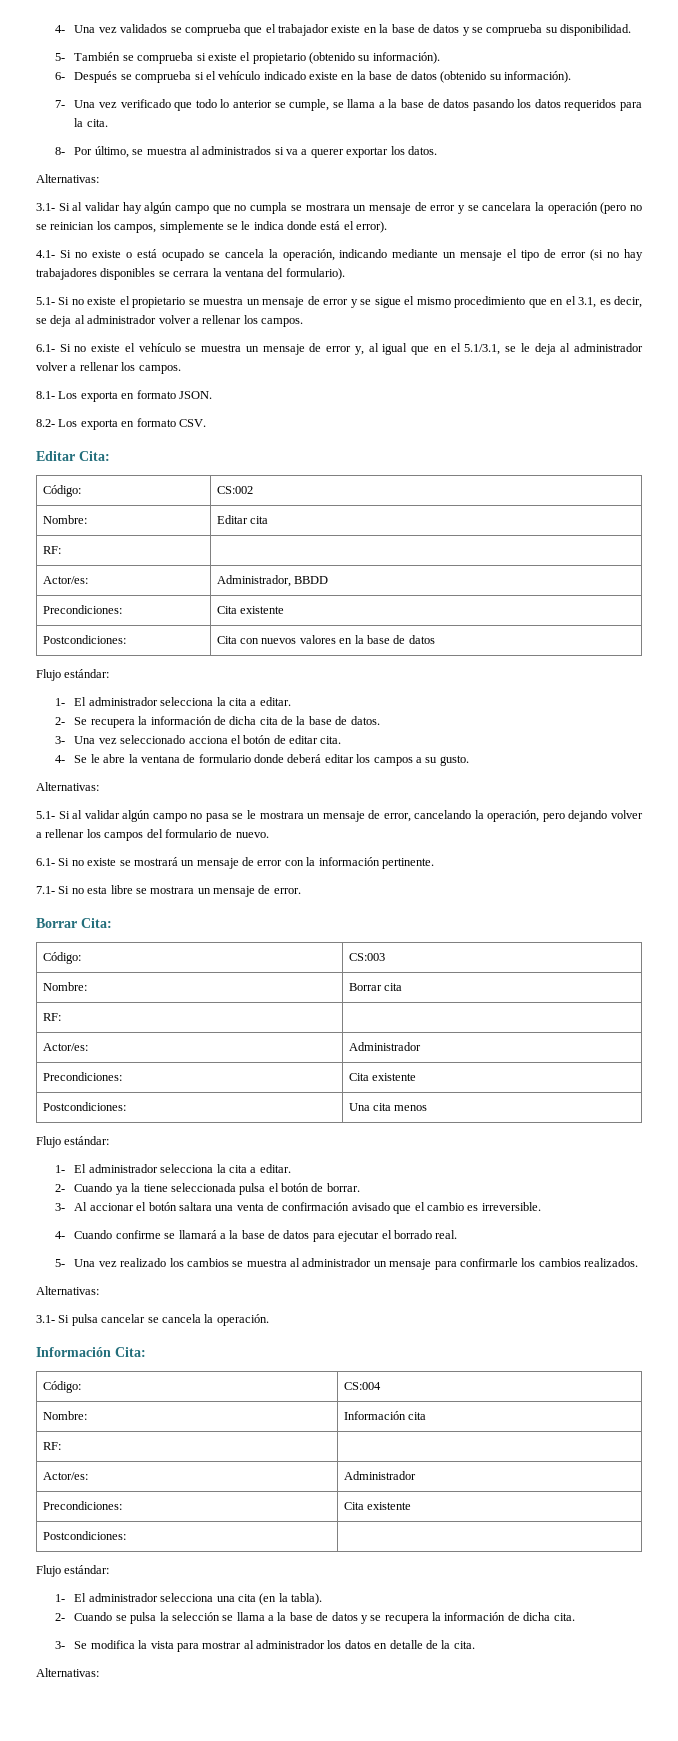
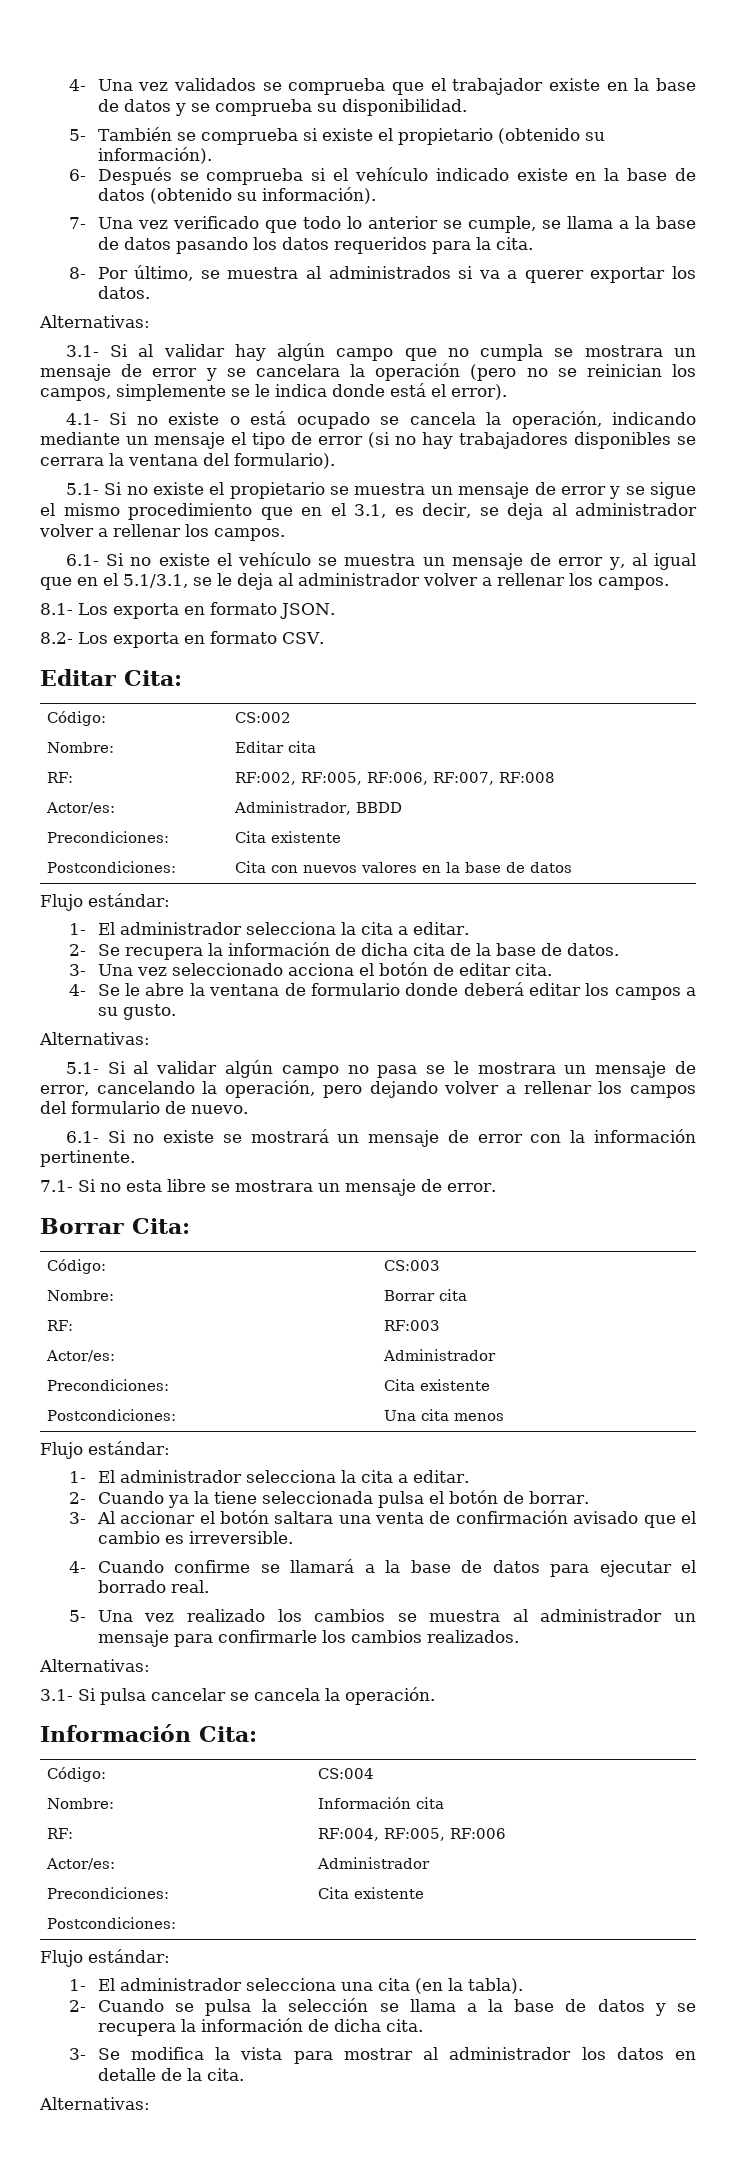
  Nombre: | Editar cita
- RF: |
+ RF: | RF:002, RF:005, RF:006, RF:007, RF:008
  Nombre: | Borrar cita
- RF: |
+ RF: | RF:003
  Nombre: | Información cita
- RF: |
+ RF: | RF:004, RF:005, RF:006

